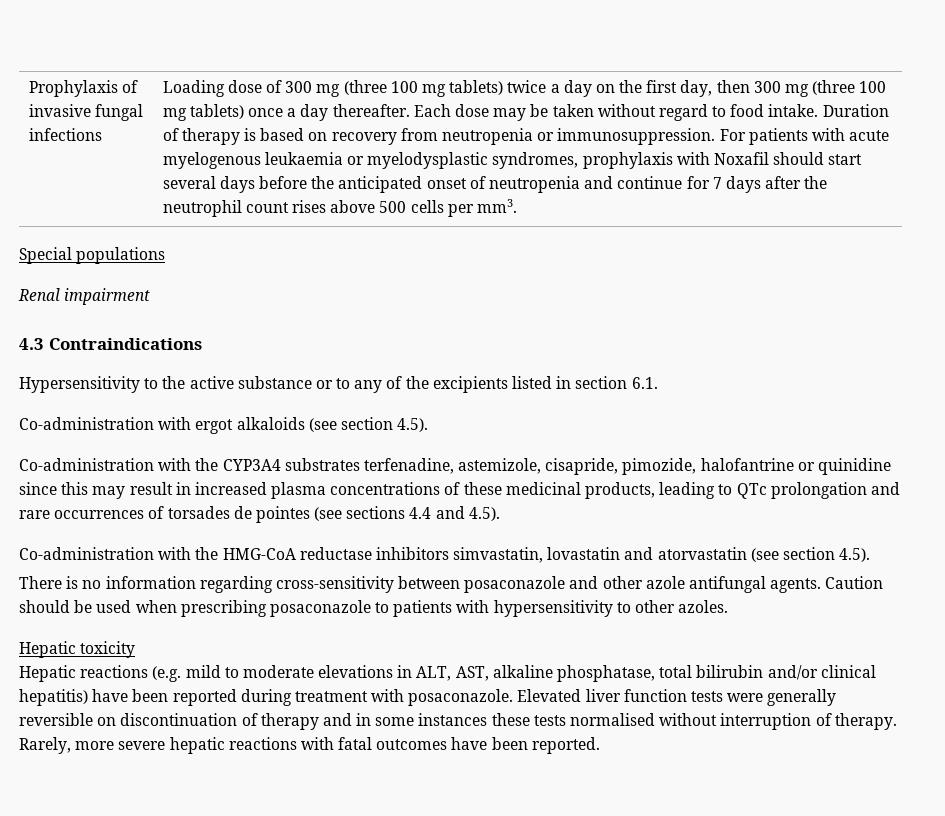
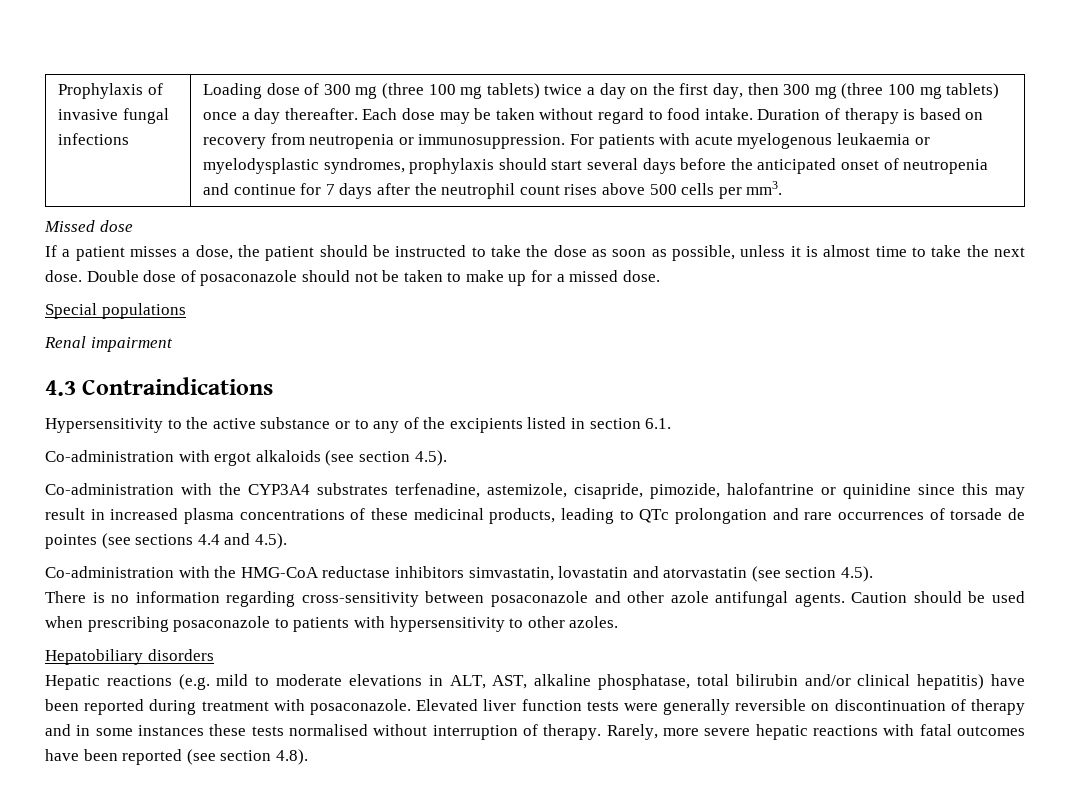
- For patients with acute myelogenous leukaemia or myelodysplastic syndromes, prophylaxis with Noxafil should start several days before the anticipated onset of neutropenia and continue for 7 days after the neutrophil count rises above 500 cells per mm3.
+ For patients with acute myelogenous leukaemia or myelodysplastic syndromes, prophylaxis should start several days before the anticipated onset of neutropenia and continue for 7 days after the neutrophil count rises above 500 cells per mm3.
+ Missed dose
+ If a patient misses a dose, the patient should be instructed to take the dose as soon as possible, unless it is almost time to take the next dose. Double dose of posaconazole should not be taken to make up for a missed dose.
- Co-administration with the CYP3A4 substrates terfenadine, astemizole, cisapride, pimozide, halofantrine or quinidine since this may result in increased plasma concentrations of these medicinal products, leading to QTc prolongation and rare occurrences of torsades de pointes (see sections 4.4 and 4.5).
+ Co-administration with the CYP3A4 substrates terfenadine, astemizole, cisapride, pimozide, halofantrine or quinidine since this may result in increased plasma concentrations of these medicinal products, leading to QTc prolongation and rare occurrences of torsade de pointes (see sections 4.4 and 4.5).
- Hepatic toxicity
+ Hepatobiliary disorders
- Rarely, more severe hepatic reactions with fatal outcomes have been reported.
+ Rarely, more severe hepatic reactions with fatal outcomes have been reported (see section 4.8).

